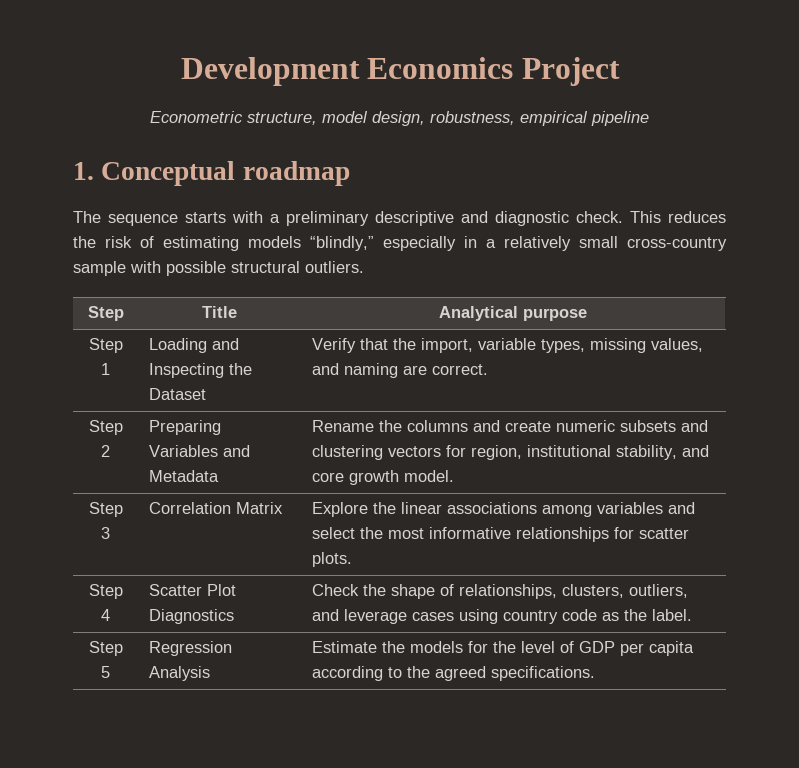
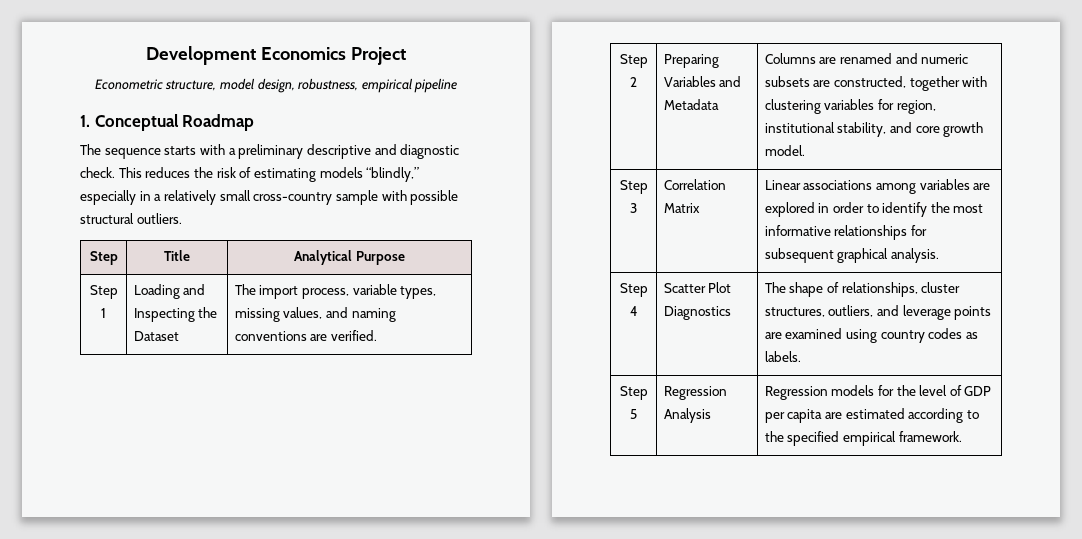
- 1. Conceptual roadmap
+ 1. Conceptual Roadmap
- Step | Title | Analytical purpose
+ Step | Title | Analytical Purpose
- Step 1 | Loading and Inspecting the Dataset | Verify that the import, variable types, missing values, and naming are correct.
+ Step 1 | Loading and Inspecting the Dataset | The import process, variable types, missing values, and naming conventions are verified.
- Step 2 | Preparing Variables and Metadata | Rename the columns and create numeric subsets and clustering vectors for region, institutional stability, and core growth model.
+ Step 2 | Preparing Variables and Metadata | Columns are renamed and numeric subsets are constructed, together with clustering variables for region, institutional stability, and core growth model.
- Step 3 | Correlation Matrix | Explore the linear associations among variables and select the most informative relationships for scatter plots.
+ Step 3 | Correlation Matrix | Linear associations among variables are explored in order to identify the most informative relationships for subsequent graphical analysis.
- Step 4 | Scatter Plot Diagnostics | Check the shape of relationships, clusters, outliers, and leverage cases using country code as the label.
+ Step 4 | Scatter Plot Diagnostics | The shape of relationships, cluster structures, outliers, and leverage points are examined using country codes as labels.
- Step 5 | Regression Analysis | Estimate the models for the level of GDP per capita according to the agreed specifications.
+ Step 5 | Regression Analysis | Regression models for the level of GDP per capita are estimated according to the specified empirical framework.

